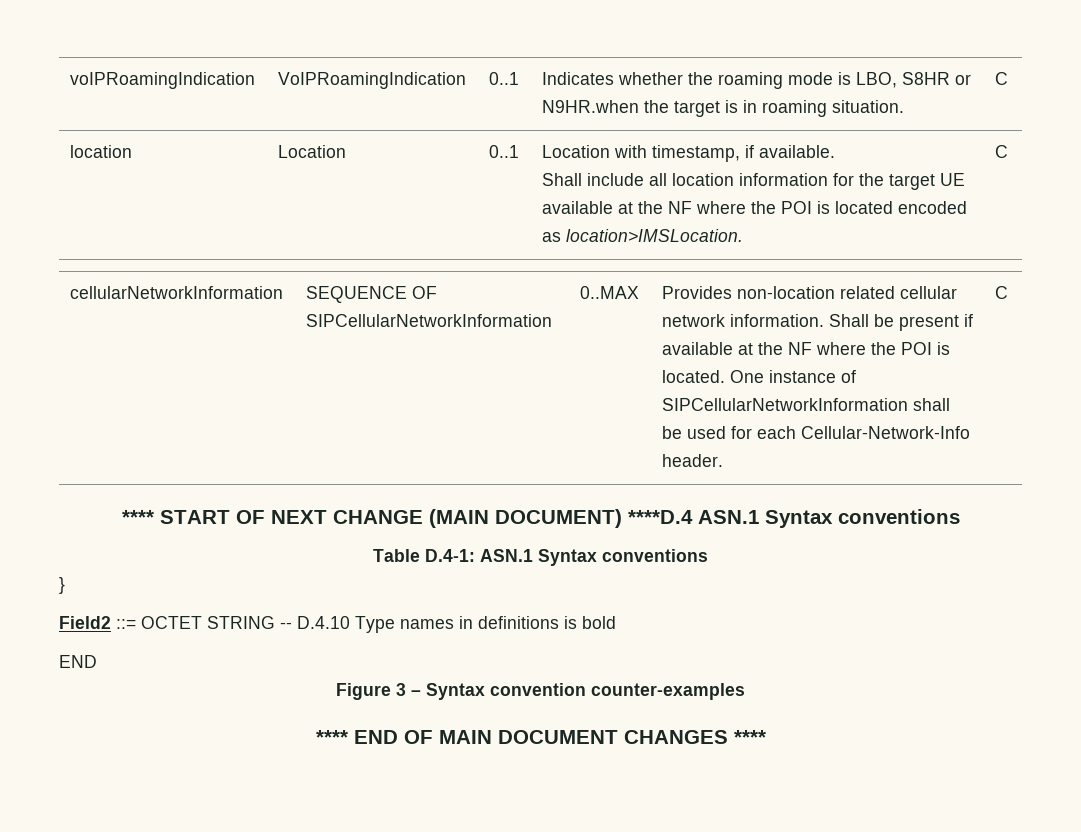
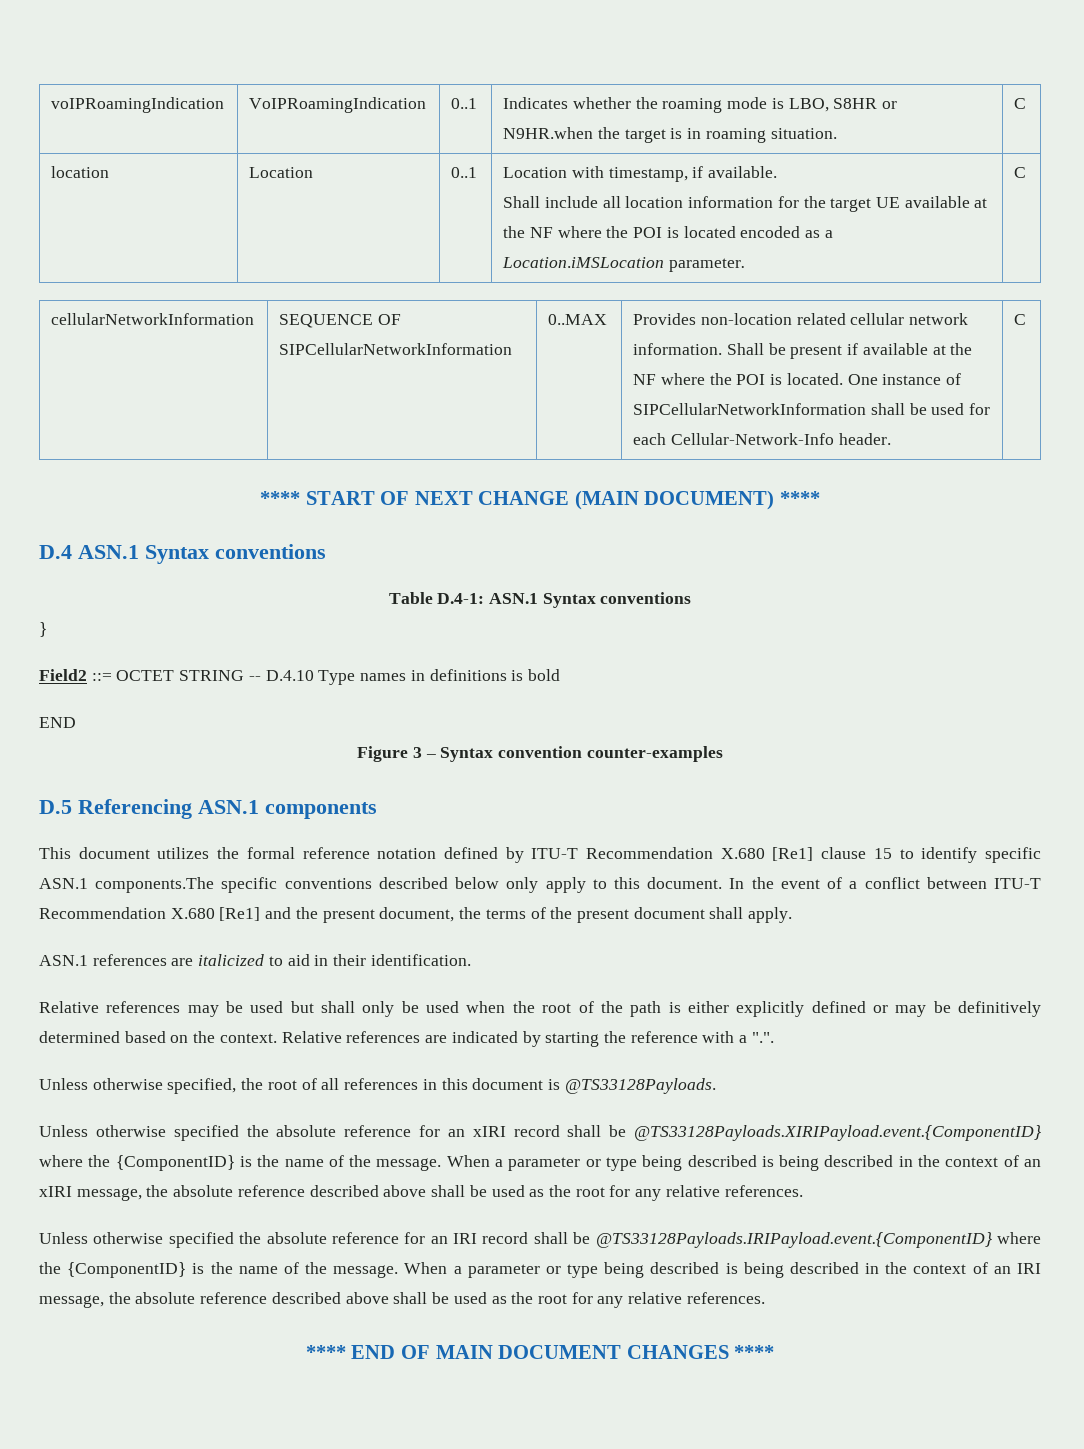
  location | Location | 0..1 | Location with timestamp, if available.
- Shall include all location information for the target UE available at the NF where the POI is located encoded as location>IMSLocation. | C
+ Shall include all location information for the target UE available at the NF where the POI is located encoded as a Location.iMSLocation parameter. | C
- **** START OF NEXT CHANGE (MAIN DOCUMENT) ****D.4 ASN.1 Syntax conventions
+ **** START OF NEXT CHANGE (MAIN DOCUMENT) ****
+ D.4 ASN.1 Syntax conventions
+ D.5 Referencing ASN.1 components
+ This document utilizes the formal reference notation defined by ITU-T Recommendation X.680 [Re1] clause 15 to identify specific ASN.1 components.The specific conventions described below only apply to this document. In the event of a conflict between ITU-T Recommendation X.680 [Re1] and the present document, the terms of the present document shall apply.
+ ASN.1 references are italicized to aid in their identification.
+ Relative references may be used but shall only be used when the root of the path is either explicitly defined or may be definitively determined based on the context. Relative references are indicated by starting the reference with a ".".
+ Unless otherwise specified, the root of all references in this document is @TS33128Payloads.
+ Unless otherwise specified the absolute reference for an xIRI record shall be @TS33128Payloads.XIRIPayload.event.{ComponentID} where the {ComponentID} is the name of the message. When a parameter or type being described is being described in the context of an xIRI message, the absolute reference described above shall be used as the root for any relative references.
+ Unless otherwise specified the absolute reference for an IRI record shall be @TS33128Payloads.IRIPayload.event.{ComponentID} where the {ComponentID} is the name of the message. When a parameter or type being described is being described in the context of an IRI message, the absolute reference described above shall be used as the root for any relative references.

